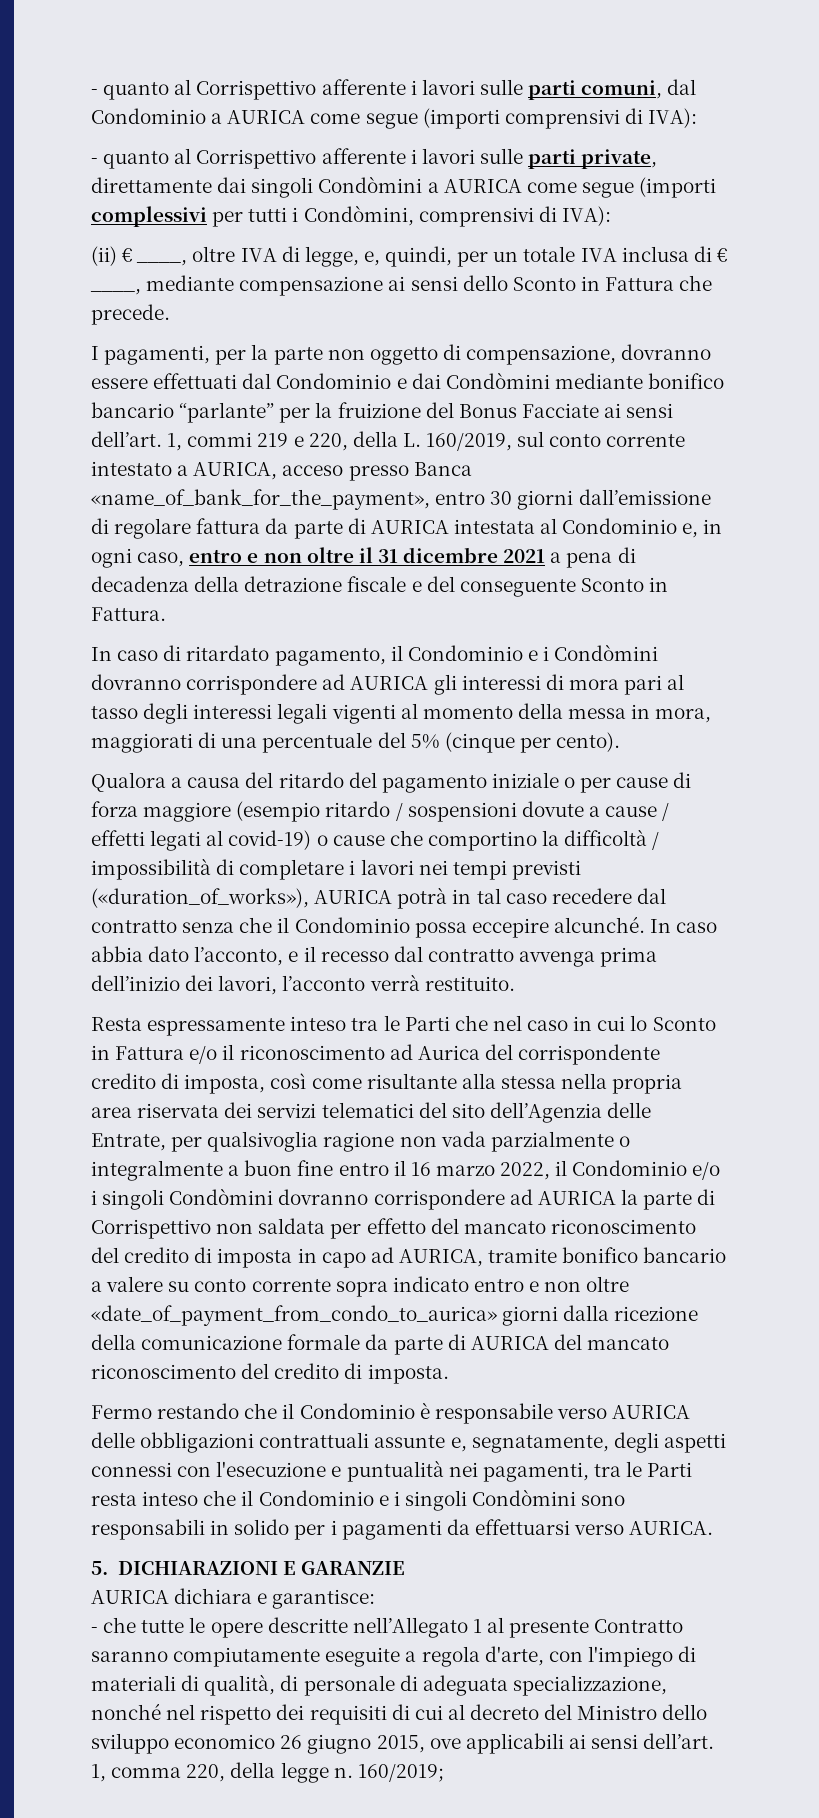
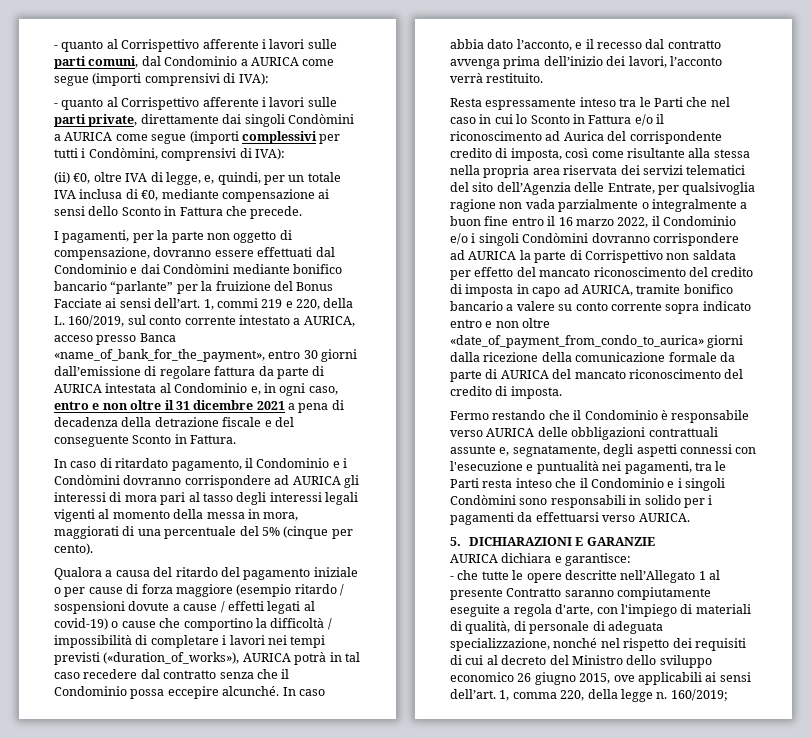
- (ii) € ____, oltre IVA di legge, e, quindi, per un totale IVA inclusa di € ____, mediante compensazione ai sensi dello Sconto in Fattura che precede.
+ (ii) €0, oltre IVA di legge, e, quindi, per un totale IVA inclusa di €0, mediante compensazione ai sensi dello Sconto in Fattura che precede.

